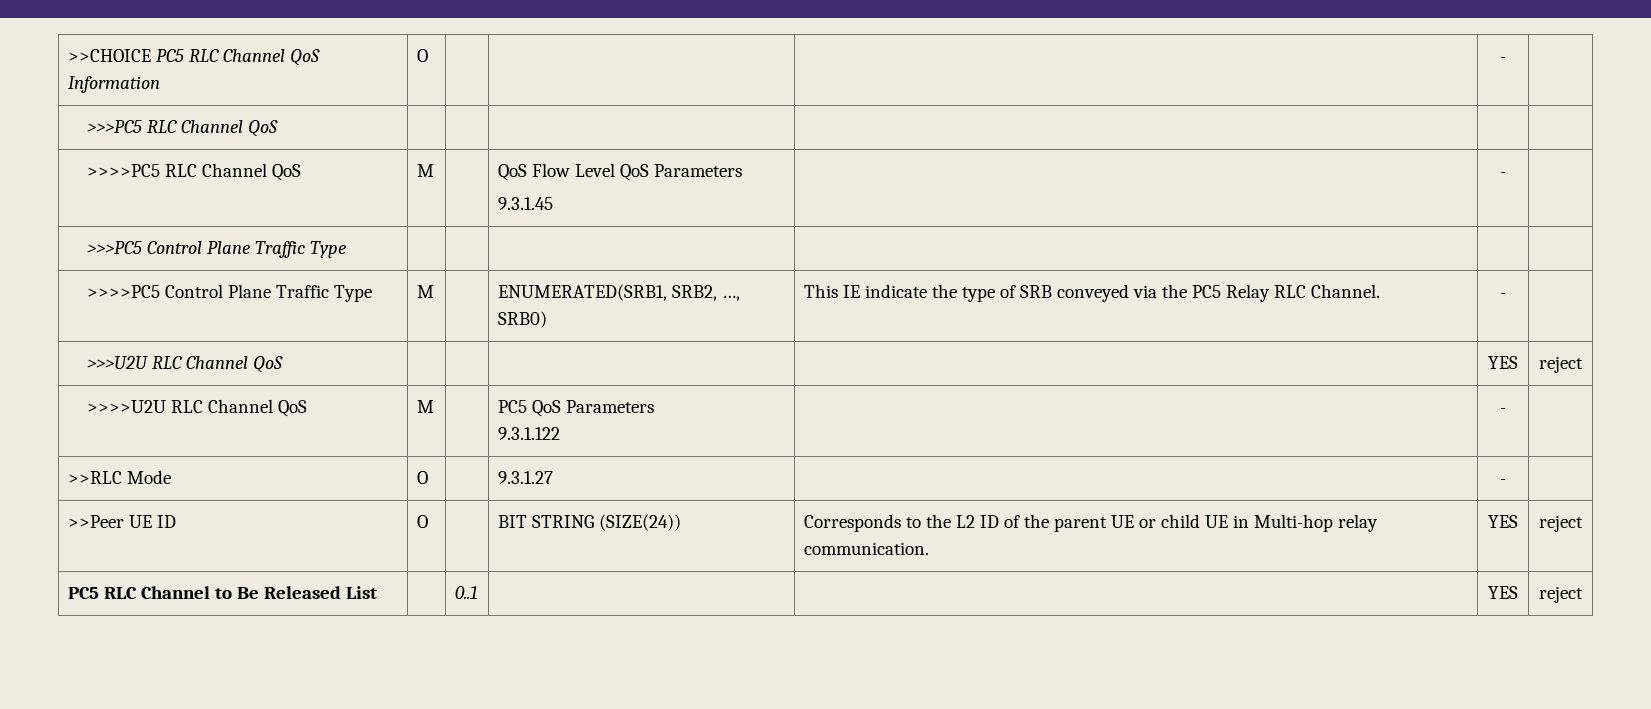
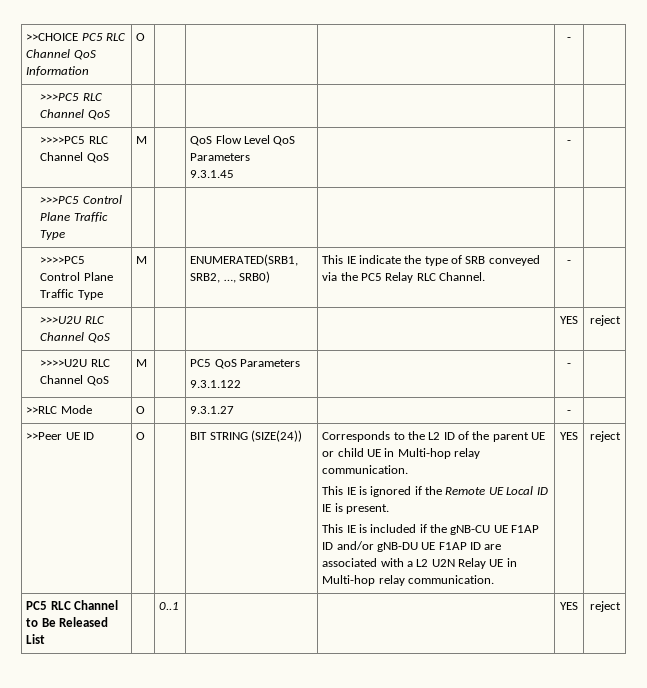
+ This IE is ignored if the Remote UE Local ID IE is present.
+ This IE is included if the gNB-CU UE F1AP ID and/or gNB-DU UE F1AP ID are associated with a L2 U2N Relay UE in Multi-hop relay communication.

